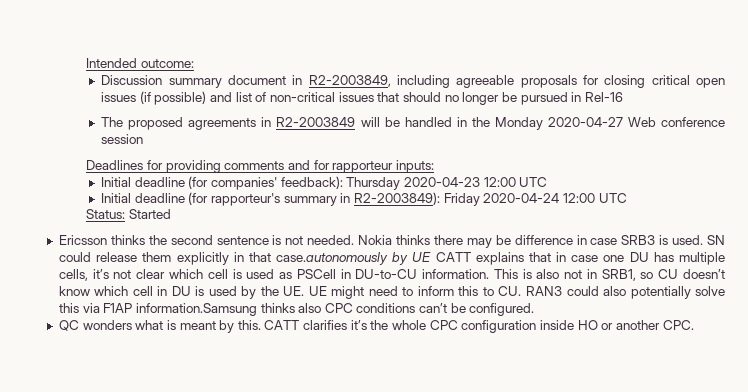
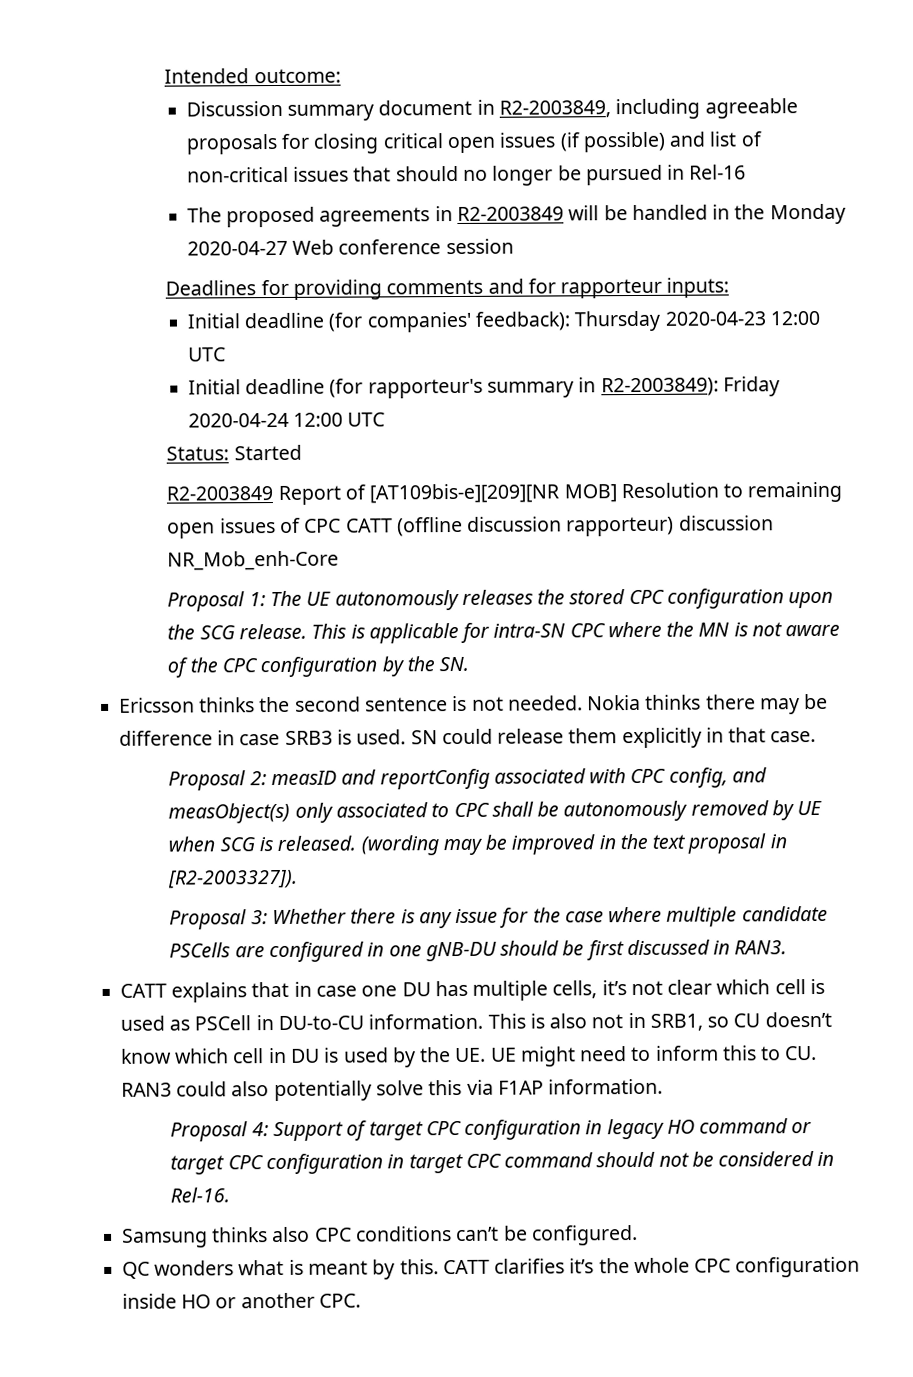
+ R2-2003849 Report of [AT109bis-e][209][NR MOB] Resolution to remaining open issues of CPC CATT (offline discussion rapporteur) discussion NR_Mob_enh-Core
+ Proposal 1: The UE autonomously releases the stored CPC configuration upon the SCG release. This is applicable for intra-SN CPC where the MN is not aware of the CPC configuration by the SN.
- SN could release them explicitly in that case.autonomously by UE CATT explains that in case one DU has multiple cells, it’s not clear which cell is used as PSCell in DU-to-CU information.
+ SN could release them explicitly in that case.
+ Proposal 2: measID and reportConfig associated with CPC config, and measObject(s) only associated to CPC shall be autonomously removed by UE when SCG is released. (wording may be improved in the text proposal in [R2-2003327]).
+ Proposal 3: Whether there is any issue for the case where multiple candidate PSCells are configured in one gNB-DU should be first discussed in RAN3.
+ CATT explains that in case one DU has multiple cells, it’s not clear which cell is used as PSCell in DU-to-CU information.
- This is also not in SRB1, so CU doesn’t know which cell in DU is used by the UE. UE might need to inform this to CU. RAN3 could also potentially solve this via F1AP information.Samsung thinks also CPC conditions can’t be configured.
+ This is also not in SRB1, so CU doesn’t know which cell in DU is used by the UE. UE might need to inform this to CU. RAN3 could also potentially solve this via F1AP information.
+ Proposal 4: Support of target CPC configuration in legacy HO command or target CPC configuration in target CPC command should not be considered in Rel-16.
+ Samsung thinks also CPC conditions can’t be configured.

